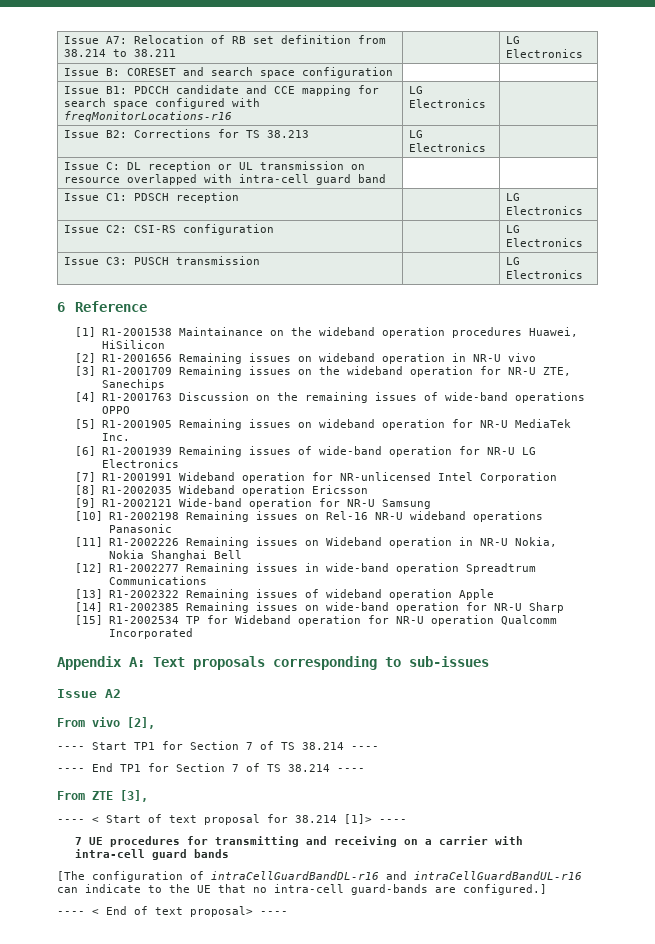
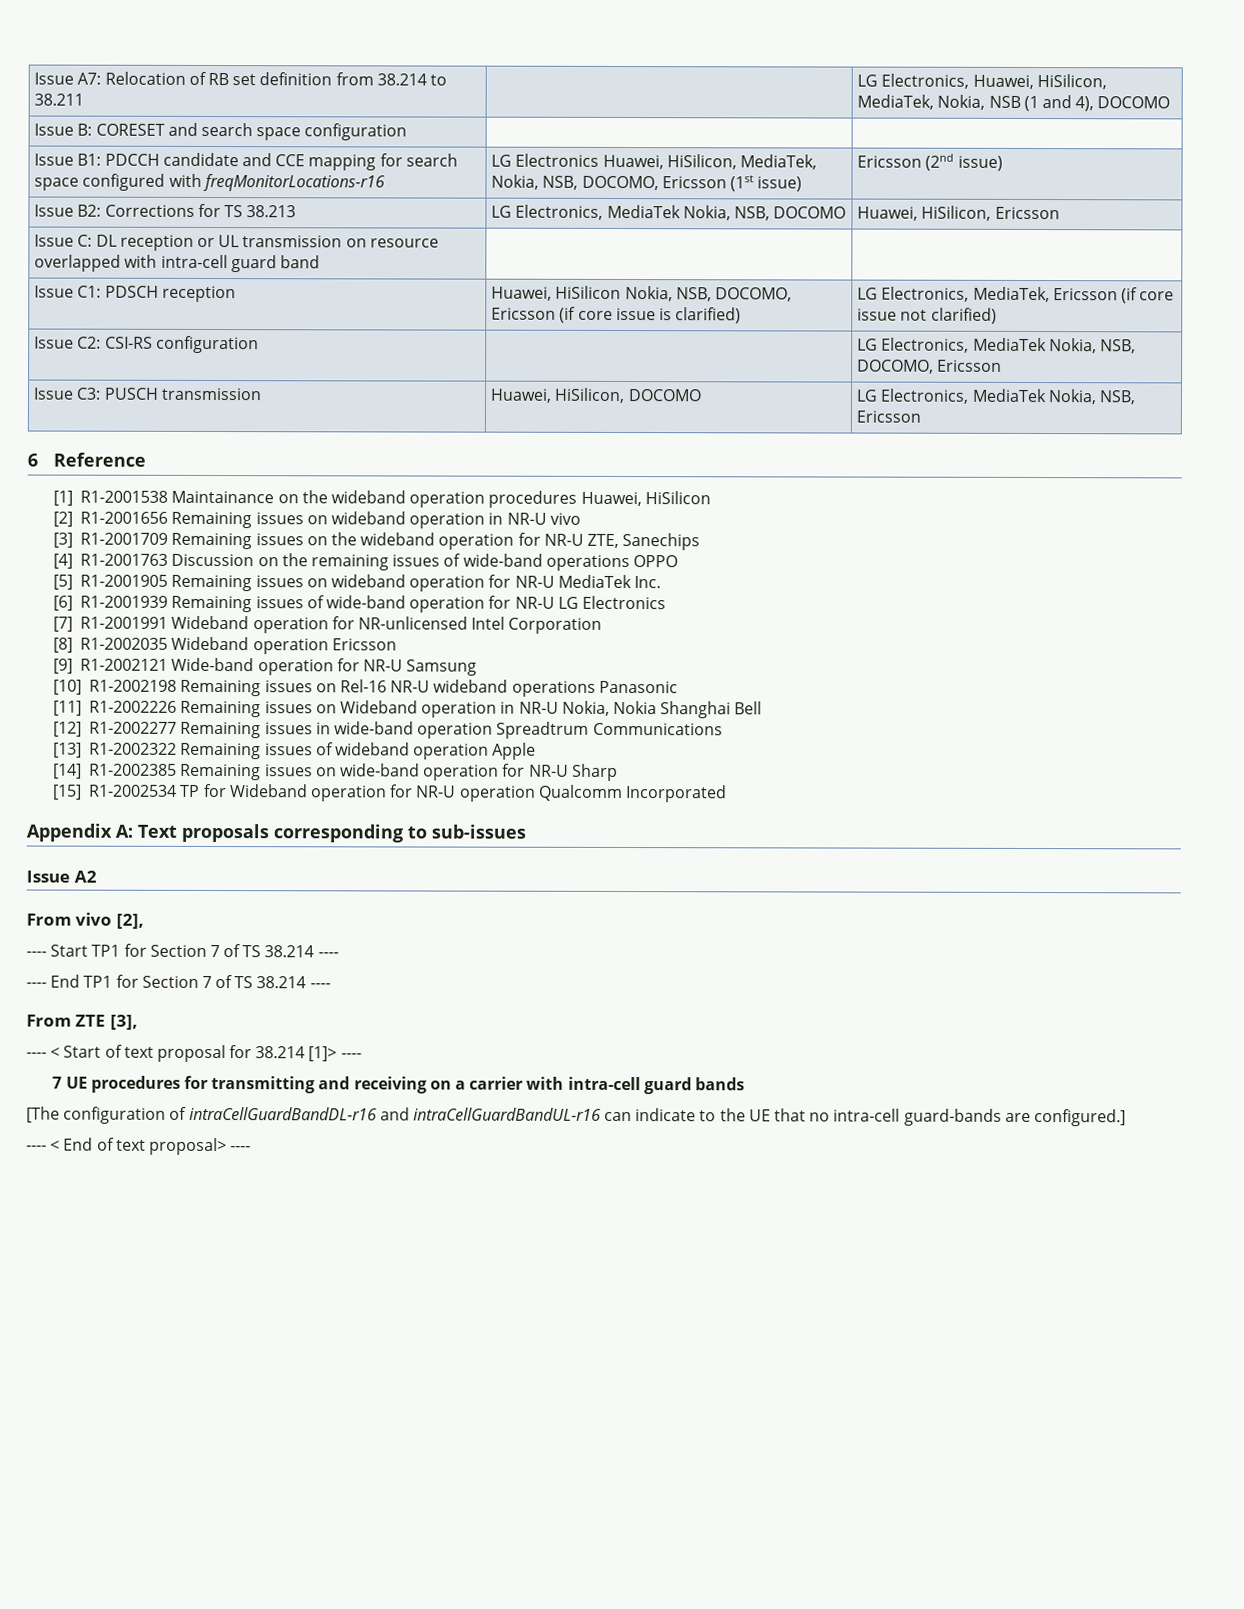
- Issue A7: Relocation of RB set definition from 38.214 to 38.211 | | LG Electronics
+ Issue A7: Relocation of RB set definition from 38.214 to 38.211 | | LG Electronics, Huawei, HiSilicon, MediaTek, Nokia, NSB (1 and 4), DOCOMO
- Issue B1: PDCCH candidate and CCE mapping for search space configured with freqMonitorLocations-r16 | LG Electronics |
+ Issue B1: PDCCH candidate and CCE mapping for search space configured with freqMonitorLocations-r16 | LG Electronics Huawei, HiSilicon, MediaTek, Nokia, NSB, DOCOMO, Ericsson (1st issue) | Ericsson (2nd issue)
- Issue B2: Corrections for TS 38.213 | LG Electronics |
+ Issue B2: Corrections for TS 38.213 | LG Electronics, MediaTek Nokia, NSB, DOCOMO | Huawei, HiSilicon, Ericsson
- Issue C1: PDSCH reception | | LG Electronics
+ Issue C1: PDSCH reception | Huawei, HiSilicon Nokia, NSB, DOCOMO, Ericsson (if core issue is clarified) | LG Electronics, MediaTek, Ericsson (if core issue not clarified)
- Issue C2: CSI-RS configuration | | LG Electronics
- Issue C3: PUSCH transmission | | LG Electronics
+ Issue C2: CSI-RS configuration | | LG Electronics, MediaTek Nokia, NSB, DOCOMO, Ericsson
+ Issue C3: PUSCH transmission | Huawei, HiSilicon, DOCOMO | LG Electronics, MediaTek Nokia, NSB, Ericsson

